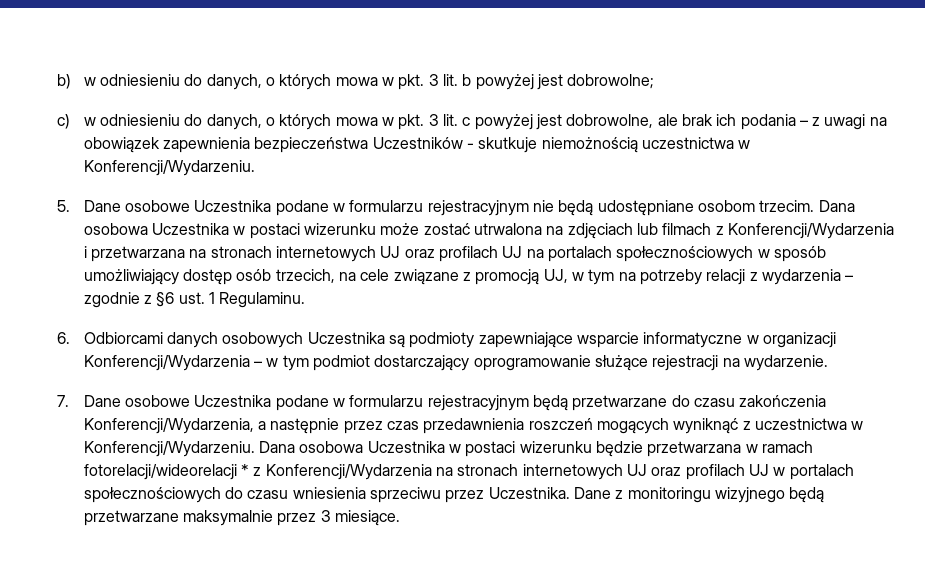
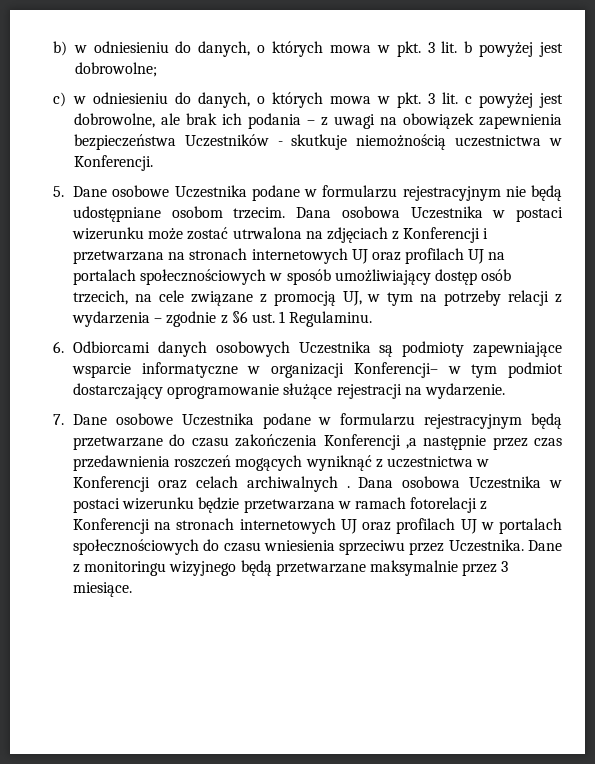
- c) w odniesieniu do danych, o których mowa w pkt. 3 lit. c powyżej jest dobrowolne, ale brak ich podania – z uwagi na obowiązek zapewnienia bezpieczeństwa Uczestników - skutkuje niemożnością uczestnictwa w Konferencji/Wydarzeniu.
+ c) w odniesieniu do danych, o których mowa w pkt. 3 lit. c powyżej jest dobrowolne, ale brak ich podania – z uwagi na obowiązek zapewnienia bezpieczeństwa Uczestników - skutkuje niemożnością uczestnictwa w Konferencji.
- Dana osobowa Uczestnika w postaci wizerunku może zostać utrwalona na zdjęciach lub filmach z Konferencji/Wydarzenia i przetwarzana na stronach internetowych UJ oraz profilach UJ na portalach społecznościowych w sposób umożliwiający dostęp osób trzecich, na cele związane z promocją UJ, w tym na potrzeby relacji z wydarzenia – zgodnie z §6 ust. 1 Regulaminu.
+ Dana osobowa Uczestnika w postaci wizerunku może zostać utrwalona na zdjęciach z Konferencji i przetwarzana na stronach internetowych UJ oraz profilach UJ na portalach społecznościowych w sposób umożliwiający dostęp osób trzecich, na cele związane z promocją UJ, w tym na potrzeby relacji z wydarzenia – zgodnie z §6 ust. 1 Regulaminu.
- 6. Odbiorcami danych osobowych Uczestnika są podmioty zapewniające wsparcie informatyczne w organizacji Konferencji/Wydarzenia – w tym podmiot dostarczający oprogramowanie służące rejestracji na wydarzenie.
+ 6. Odbiorcami danych osobowych Uczestnika są podmioty zapewniające wsparcie informatyczne w organizacji Konferencji– w tym podmiot dostarczający oprogramowanie służące rejestracji na wydarzenie.
- 7. Dane osobowe Uczestnika podane w formularzu rejestracyjnym będą przetwarzane do czasu zakończenia Konferencji/Wydarzenia, a następnie przez czas przedawnienia roszczeń mogących wyniknąć z uczestnictwa w Konferencji/Wydarzeniu.
+ 7. Dane osobowe Uczestnika podane w formularzu rejestracyjnym będą przetwarzane do czasu zakończenia Konferencji ,a następnie przez czas przedawnienia roszczeń mogących wyniknąć z uczestnictwa w Konferencji oraz celach archiwalnych .
- Dana osobowa Uczestnika w postaci wizerunku będzie przetwarzana w ramach fotorelacji/wideorelacji * z Konferencji/Wydarzenia na stronach internetowych UJ oraz profilach UJ w portalach społecznościowych do czasu wniesienia sprzeciwu przez Uczestnika.
+ Dana osobowa Uczestnika w postaci wizerunku będzie przetwarzana w ramach fotorelacji z Konferencji na stronach internetowych UJ oraz profilach UJ w portalach społecznościowych do czasu wniesienia sprzeciwu przez Uczestnika.

